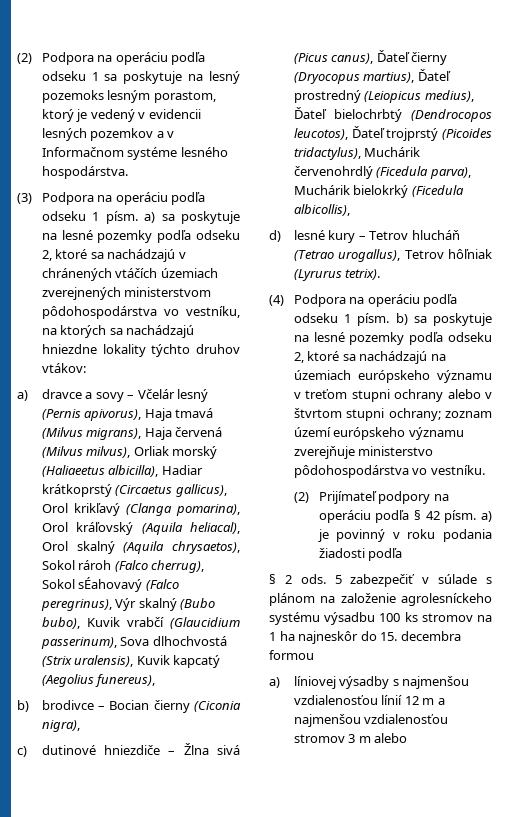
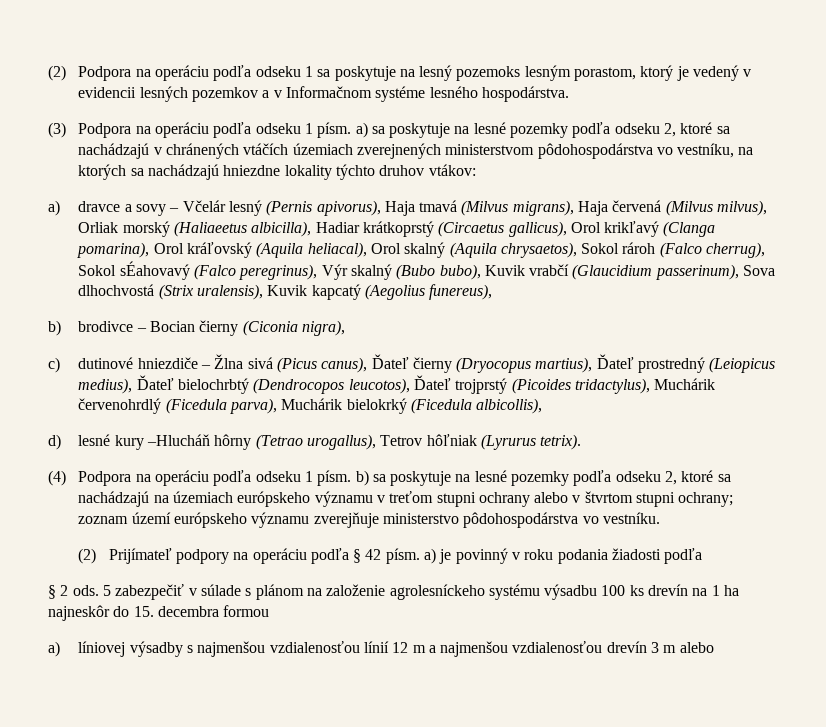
- d) lesné kury – Tetrov hlucháň (Tetrao urogallus), Tetrov hôľniak (Lyrurus tetrix).
+ d) lesné kury –Hlucháň hôrny (Tetrao urogallus), Tetrov hôľniak (Lyrurus tetrix).
- 5 zabezpečiť v súlade s plánom na založenie agrolesníckeho systému výsadbu 100 ks stromov na 1 ha najneskôr do 15. decembra formou
+ 5 zabezpečiť v súlade s plánom na založenie agrolesníckeho systému výsadbu 100 ks drevín na 1 ha najneskôr do 15. decembra formou
- a) líniovej výsadby s najmenšou vzdialenosťou línií 12 m a najmenšou vzdialenosťou stromov 3 m alebo
+ a) líniovej výsadby s najmenšou vzdialenosťou línií 12 m a najmenšou vzdialenosťou drevín 3 m alebo

